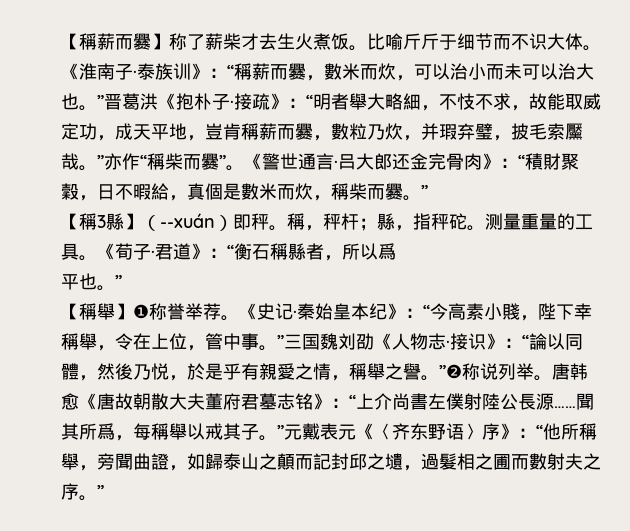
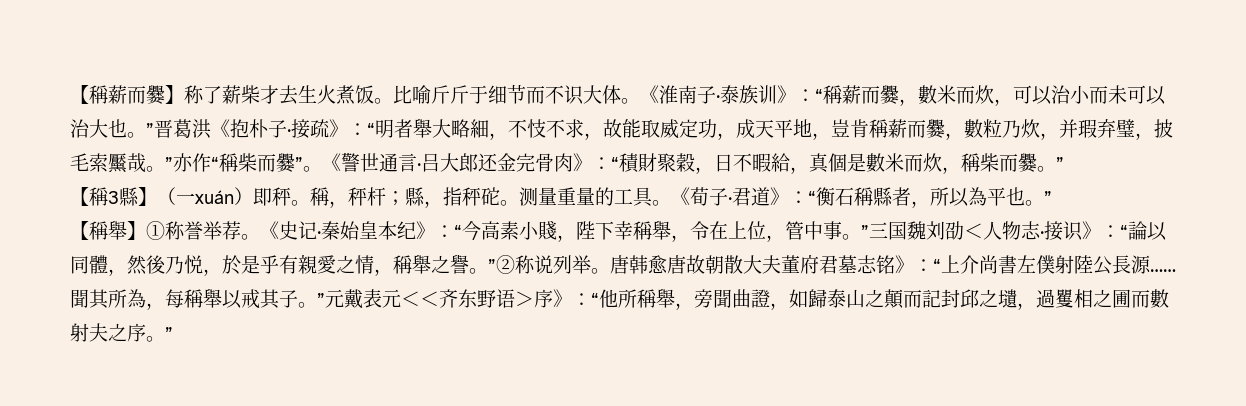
- 【稱3縣】（--xuán）即秤。
+ 【稱3縣】（一xuán）即秤。
- 《荀子·君道》：“衡石稱縣者，所以爲
- 平也。”
+ 《荀子·君道》：“衡石稱縣者，所以為平也。”
- 【稱舉】❶称誉举荐。
+ 【稱舉】①称誉举荐。
- 《史记·秦始皇本纪》：“今高素小賤，陛下幸稱舉，令在上位，管中事。”三国魏刘劭《人物志·接识》：“論以同體，然後乃悦，於是乎有親愛之情，稱舉之譽。”❷称说列举。
+ 《史记·秦始皇本纪》：“今高素小賤，陛下幸稱舉，令在上位，管中事。”三国魏刘劭＜人物志·接识》：“論以同體，然後乃悦，於是乎有親愛之情，稱舉之譽。”②称说列举。
- 唐韩愈《唐故朝散大夫董府君墓志铭》：“上介尚書左僕射陸公長源……
+ 唐韩愈唐故朝散大夫董府君墓志铭》：“上介尚書左僕射陸公長源……
- 聞其所爲，每稱舉以戒其子。”元戴表元《〈齐东野语〉序》：“他所稱舉，旁聞曲證，如歸泰山之顛而記封邱之壝，過髮相之圃而數射夫之序。”
+ 聞其所為，每稱舉以戒其子。”元戴表元＜＜齐东野语＞序》：“他所稱舉，旁聞曲證，如歸泰山之顛而記封邱之壝，過矍相之圃而數射夫之序。”

